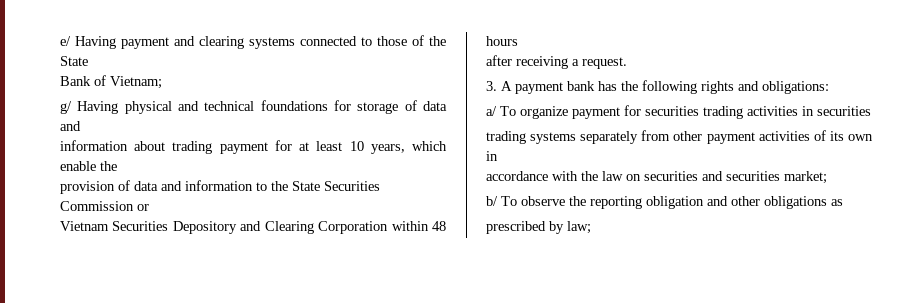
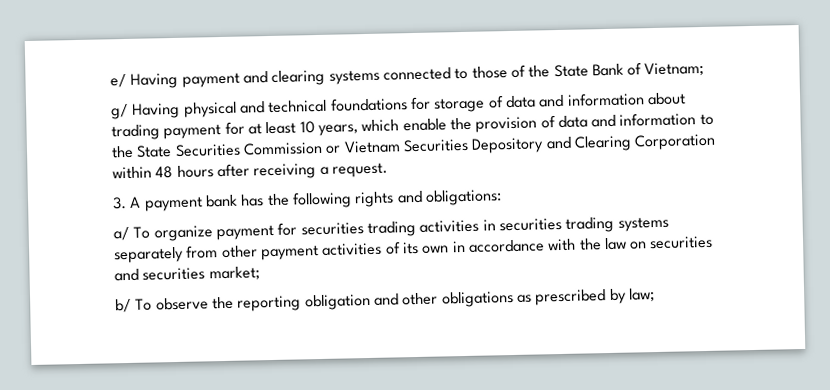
- e/ Having payment and clearing systems connected to those of the State
- Bank of Vietnam;
+ e/ Having payment and clearing systems connected to those of the State Bank of Vietnam;
- g/ Having physical and technical foundations for storage of data and
- information about trading payment for at least 10 years, which enable the
- provision of data and information to the State Securities Commission or
- Vietnam Securities Depository and Clearing Corporation within 48 hours
- after receiving a request.
+ g/ Having physical and technical foundations for storage of data and information about trading payment for at least 10 years, which enable the provision of data and information to the State Securities Commission or Vietnam Securities Depository and Clearing Corporation within 48 hours after receiving a request.
- a/ To organize payment for securities trading activities in securities
- trading systems separately from other payment activities of its own in
- accordance with the law on securities and securities market;
+ a/ To organize payment for securities trading activities in securities trading systems separately from other payment activities of its own in accordance with the law on securities and securities market;
- b/ To observe the reporting obligation and other obligations as
- prescribed by law;
+ b/ To observe the reporting obligation and other obligations as prescribed by law;

